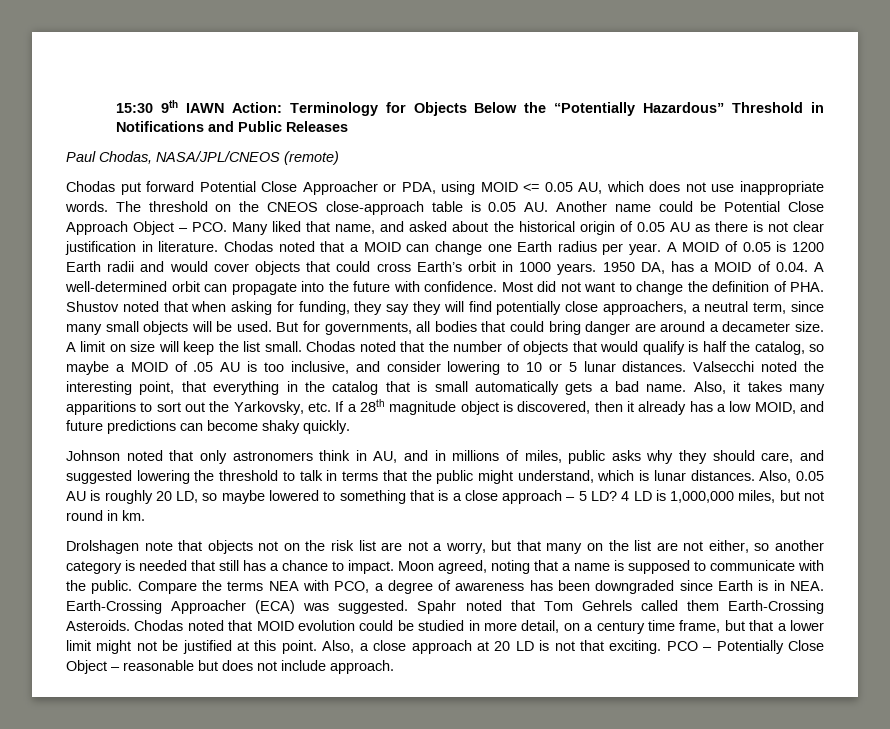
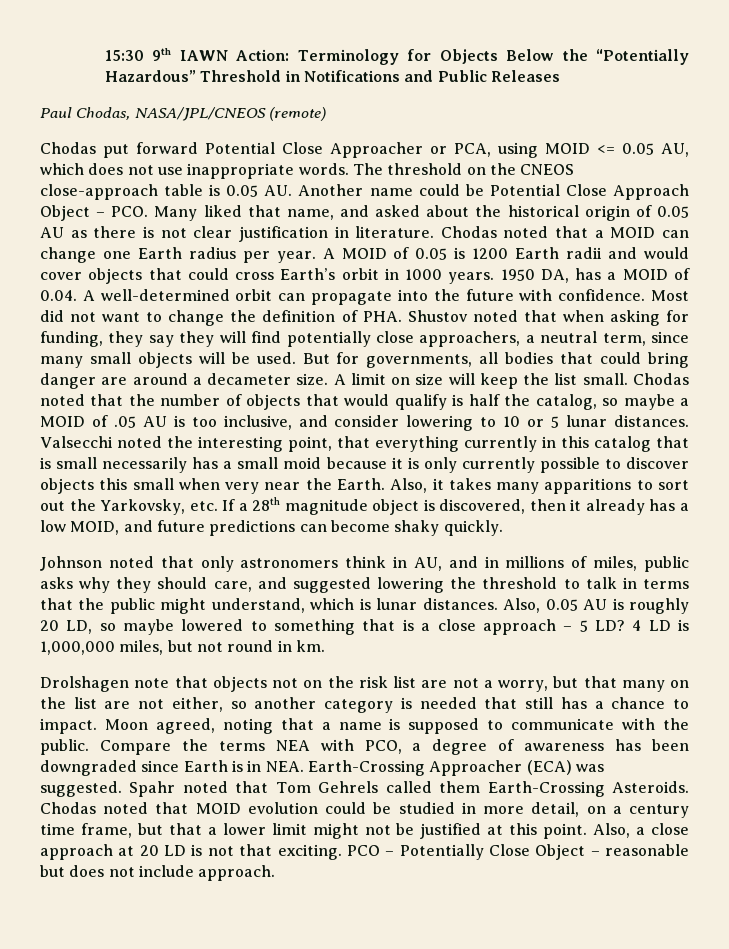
- Chodas put forward Potential Close Approacher or PDA, using MOID <= 0.05 AU, which does not use inappropriate words.
+ Chodas put forward Potential Close Approacher or PCA, using MOID <= 0.05 AU, which does not use inappropriate words.
- Valsecchi noted the interesting point, that everything in the catalog that is small automatically gets a bad name.
+ Valsecchi noted the interesting point, that everything currently in this catalog that is small necessarily has a small moid because it is only currently possible to discover objects this small when very near the Earth.

